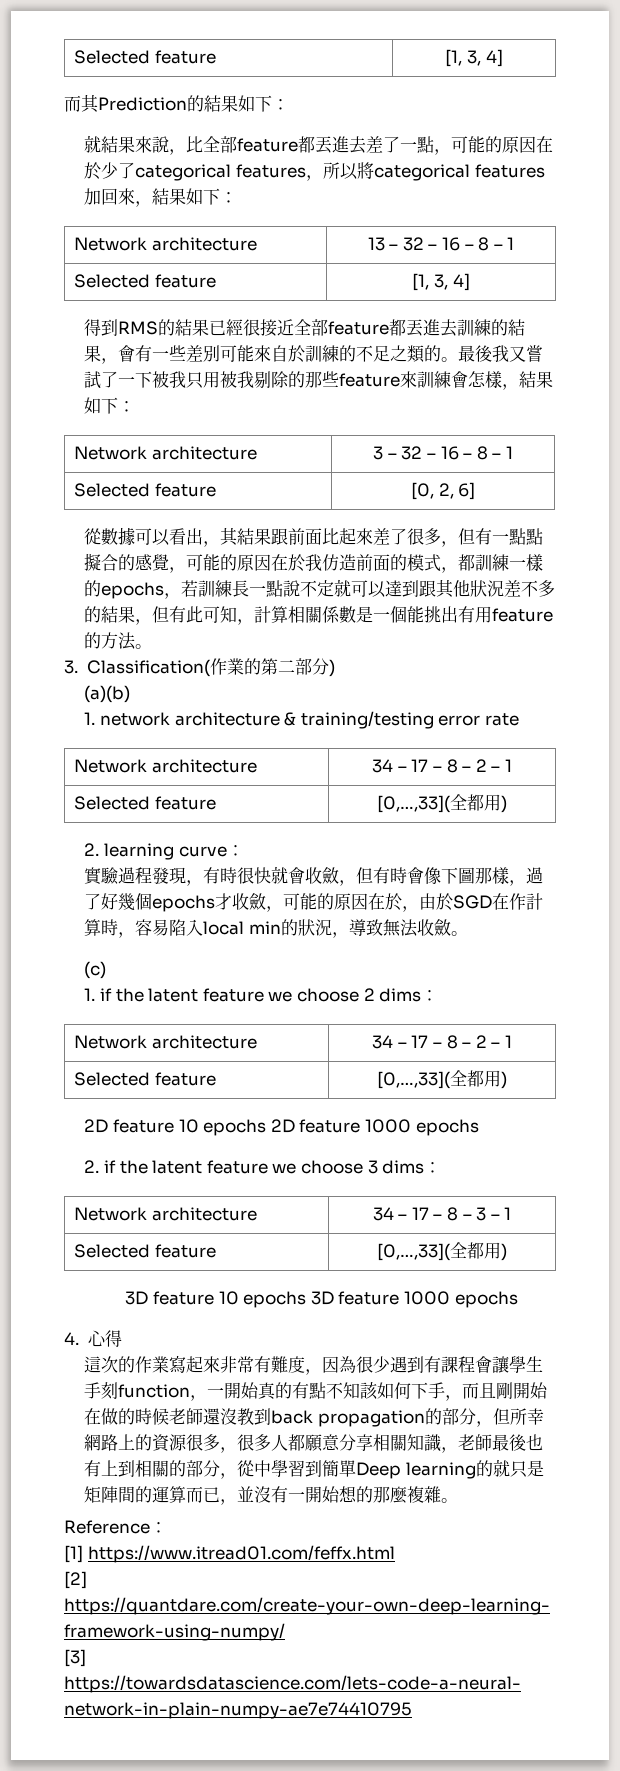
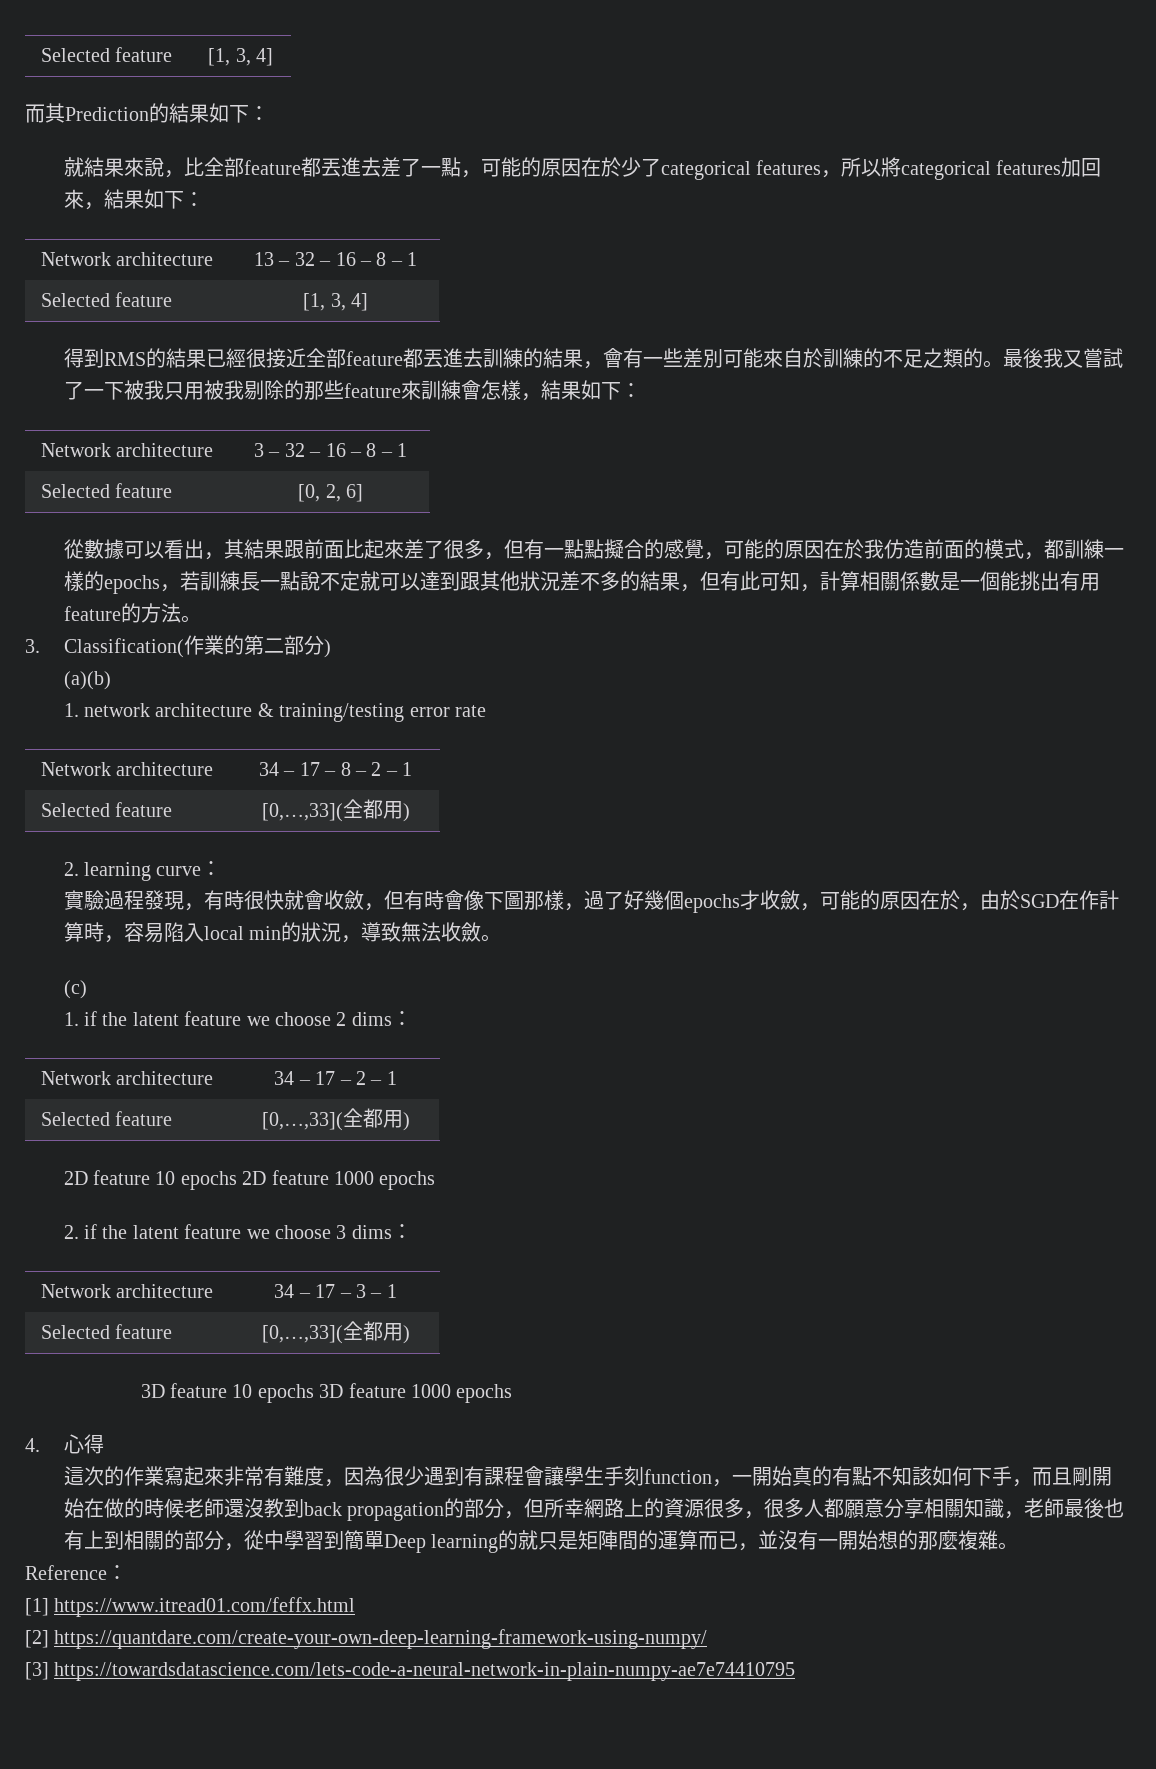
  1. if the latent feature we choose 2 dims：
- Network architecture | 34 – 17 – 8 – 2 – 1
+ Network architecture | 34 – 17 – 2 – 1
- Network architecture | 34 – 17 – 8 – 3 – 1
+ Network architecture | 34 – 17 – 3 – 1

